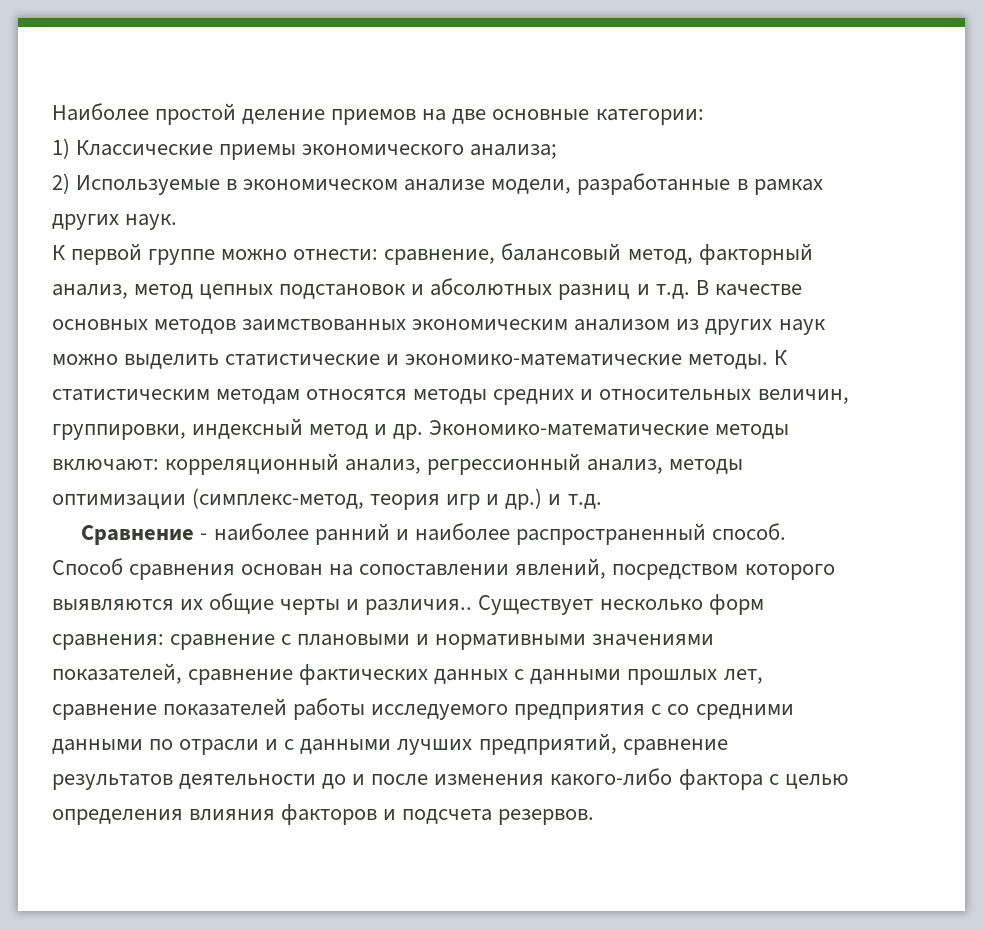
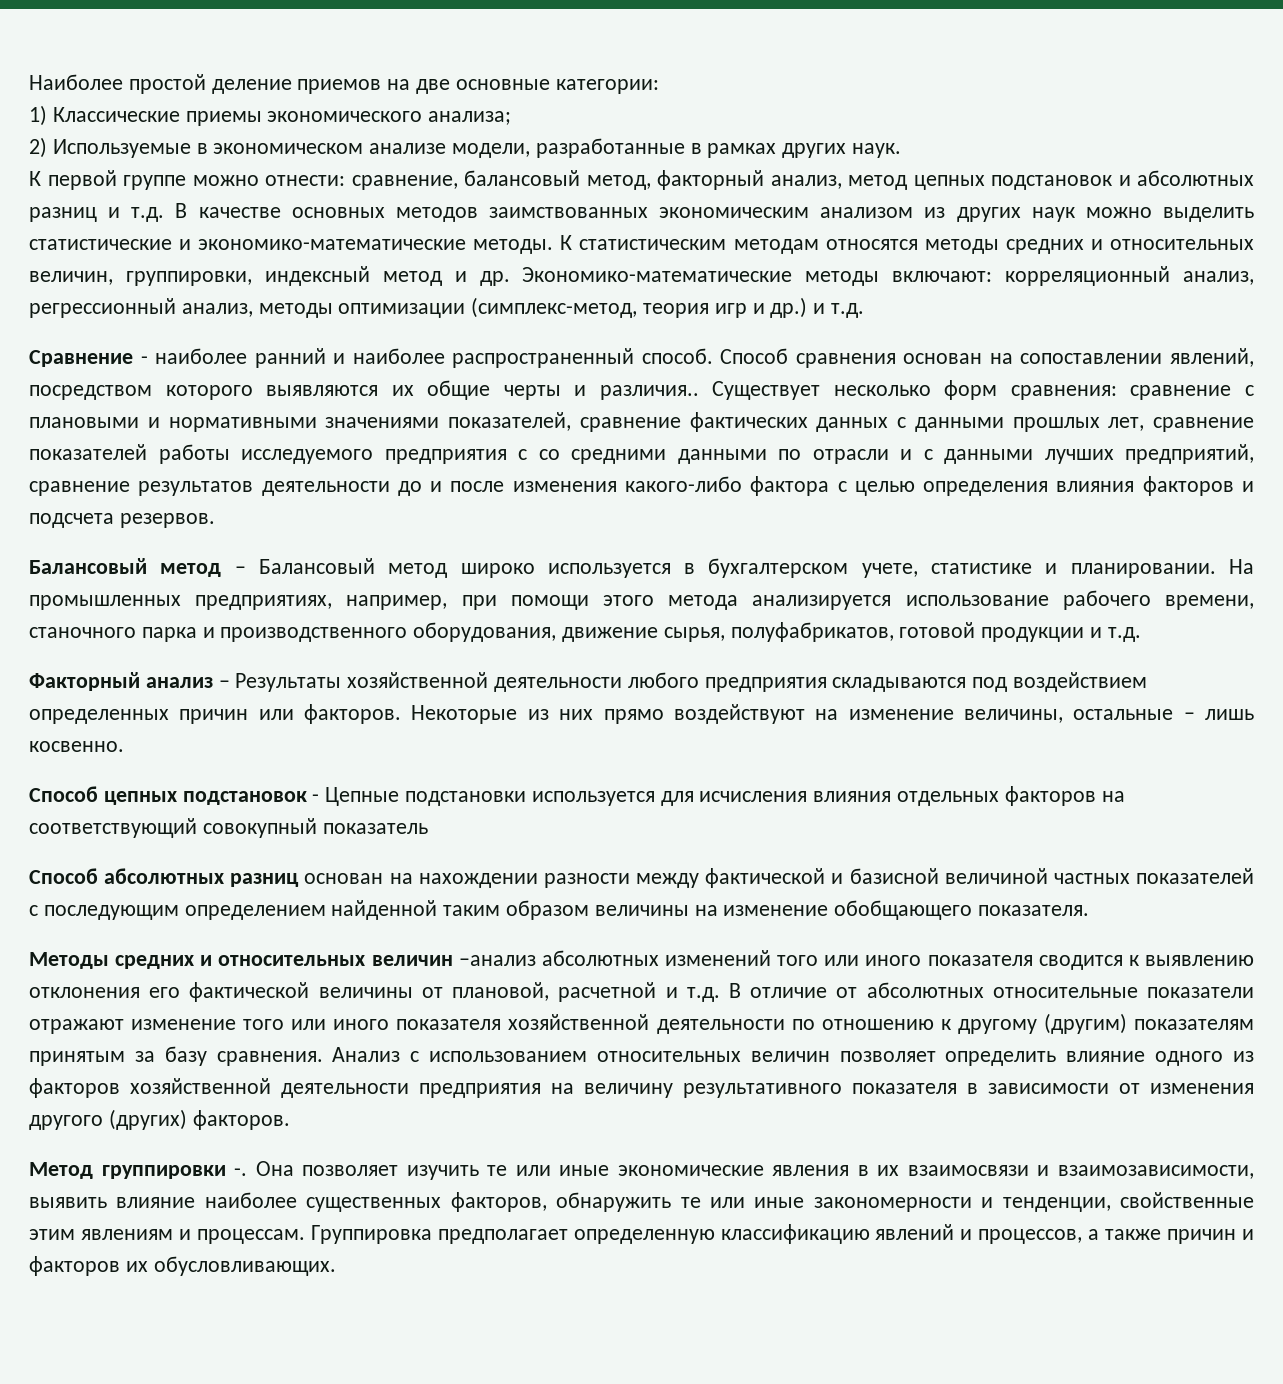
+ Балансовый метод – Балансовый метод широко используется в бухгалтерском учете, статистике и планировании. На промышленных предприятиях, например, при помощи этого метода анализируется использование рабочего времени, станочного парка и производственного оборудования, движение сырья, полуфабрикатов, готовой продукции и т.д.
+ Факторный анализ – Результаты хозяйственной деятельности любого предприятия складываются под воздействием определенных причин или факторов. Некоторые из них прямо воздействуют на изменение величины, остальные – лишь косвенно.
+ Способ цепных подстановок - Цепные подстановки используется для исчисления влияния отдельных факторов на соответствующий совокупный показатель
+ Способ абсолютных разниц основан на нахождении разности между фактической и базисной величиной частных показателей с последующим определением найденной таким образом величины на изменение обобщающего показателя.
+ Методы средних и относительных величин –анализ абсолютных изменений того или иного показателя сводится к выявлению отклонения его фактической величины от плановой, расчетной и т.д. В отличие от абсолютных относительные показатели отражают изменение того или иного показателя хозяйственной деятельности по отношению к другому (другим) показателям принятым за базу сравнения. Анализ с использованием относительных величин позволяет определить влияние одного из факторов хозяйственной деятельности предприятия на величину результативного показателя в зависимости от изменения другого (других) факторов.
+ Метод группировки -. Она позволяет изучить те или иные экономические явления в их взаимосвязи и взаимозависимости, выявить влияние наиболее существенных факторов, обнаружить те или иные закономерности и тенденции, свойственные этим явлениям и процессам. Группировка предполагает определенную классификацию явлений и процессов, а также причин и факторов их обусловливающих.

